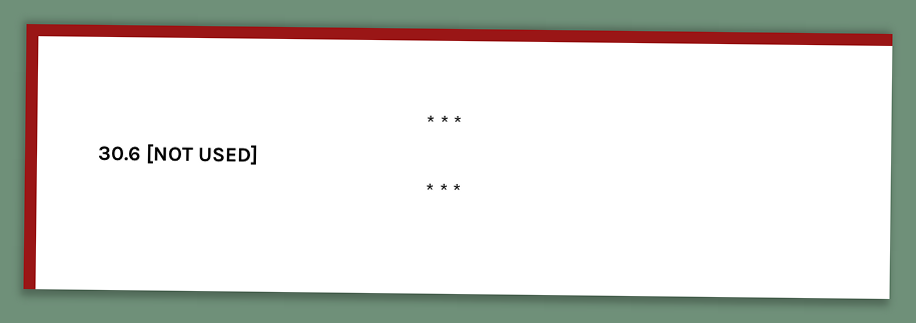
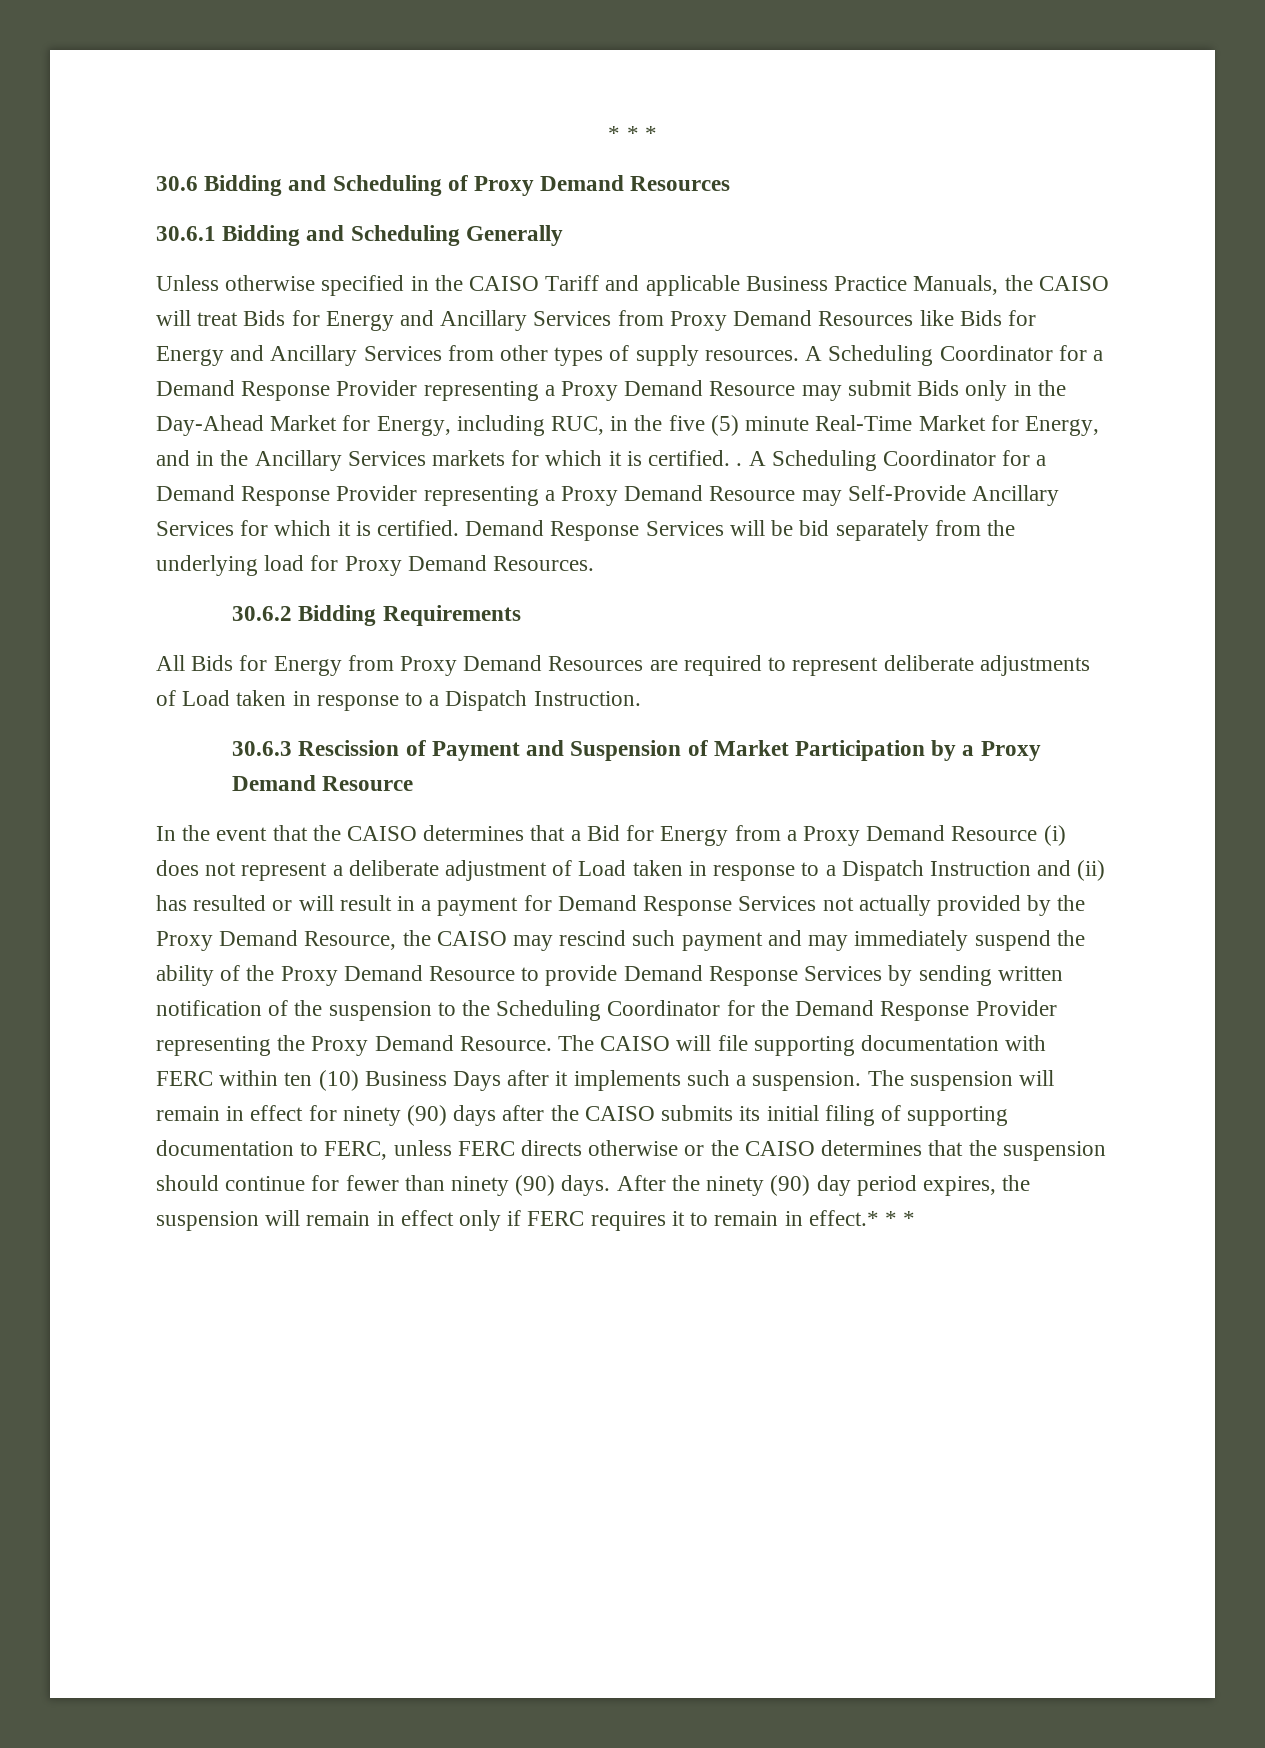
- 30.6 [NOT USED]
- * * *
+ 30.6 Bidding and Scheduling of Proxy Demand Resources
+ 30.6.1 Bidding and Scheduling Generally
+ Unless otherwise specified in the CAISO Tariff and applicable Business Practice Manuals, the CAISO will treat Bids for Energy and Ancillary Services from Proxy Demand Resources like Bids for Energy and Ancillary Services from other types of supply resources. A Scheduling Coordinator for a Demand Response Provider representing a Proxy Demand Resource may submit Bids only in the Day-Ahead Market for Energy, including RUC, in the five (5) minute Real-Time Market for Energy, and in the Ancillary Services markets for which it is certified. . A Scheduling Coordinator for a Demand Response Provider representing a Proxy Demand Resource may Self-Provide Ancillary Services for which it is certified. Demand Response Services will be bid separately from the underlying load for Proxy Demand Resources.
+ 30.6.2 Bidding Requirements
+ All Bids for Energy from Proxy Demand Resources are required to represent deliberate adjustments of Load taken in response to a Dispatch Instruction.
+ 30.6.3 Rescission of Payment and Suspension of Market Participation by a Proxy Demand Resource
+ In the event that the CAISO determines that a Bid for Energy from a Proxy Demand Resource (i) does not represent a deliberate adjustment of Load taken in response to a Dispatch Instruction and (ii) has resulted or will result in a payment for Demand Response Services not actually provided by the Proxy Demand Resource, the CAISO may rescind such payment and may immediately suspend the ability of the Proxy Demand Resource to provide Demand Response Services by sending written notification of the suspension to the Scheduling Coordinator for the Demand Response Provider representing the Proxy Demand Resource. The CAISO will file supporting documentation with FERC within ten (10) Business Days after it implements such a suspension. The suspension will remain in effect for ninety (90) days after the CAISO submits its initial filing of supporting documentation to FERC, unless FERC directs otherwise or the CAISO determines that the suspension should continue for fewer than ninety (90) days. After the ninety (90) day period expires, the suspension will remain in effect only if FERC requires it to remain in effect.* * *

